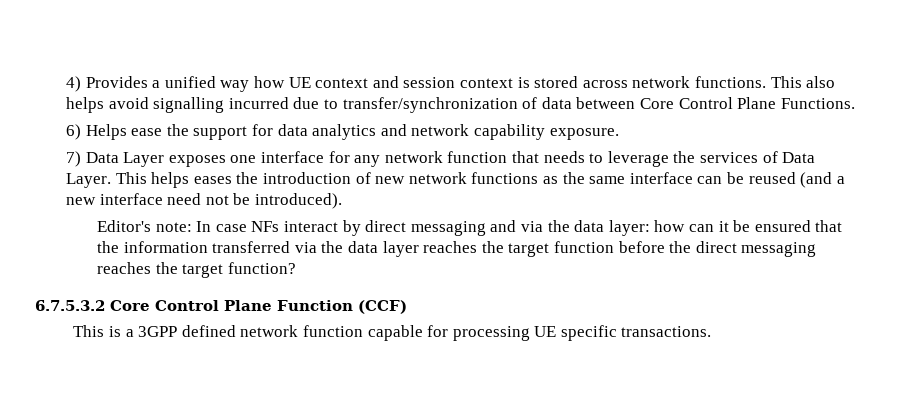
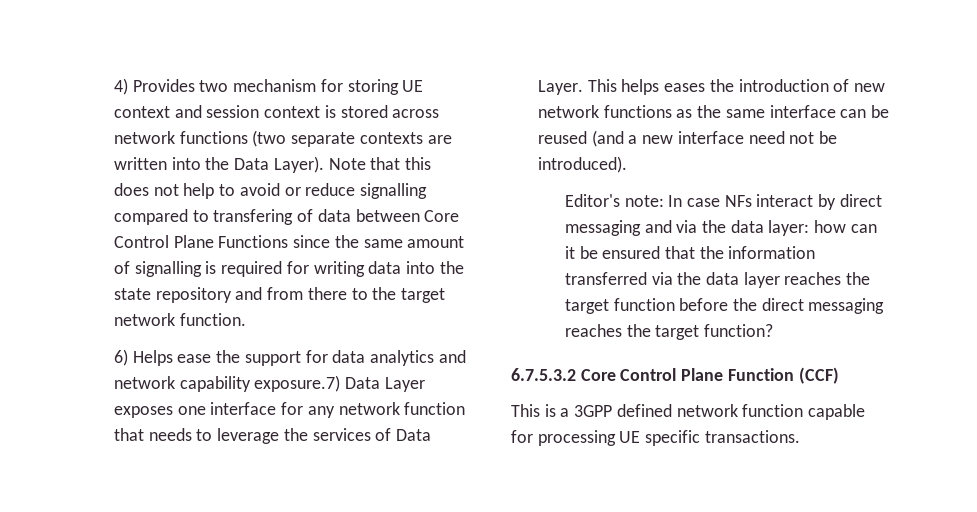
- 4) Provides a unified way how UE context and session context is stored across network functions. This also helps avoid signalling incurred due to transfer/synchronization of data between Core Control Plane Functions.
+ 4) Provides two mechanism for storing UE context and session context is stored across network functions (two separate contexts are written into the Data Layer). Note that this does not help to avoid or reduce signalling compared to transfering of data between Core Control Plane Functions since the same amount of signalling is required for writing data into the state repository and from there to the target network function.
- 6) Helps ease the support for data analytics and network capability exposure.
- 7) Data Layer exposes one interface for any network function that needs to leverage the services of Data Layer.
+ 6) Helps ease the support for data analytics and network capability exposure.7) Data Layer exposes one interface for any network function that needs to leverage the services of Data Layer.

